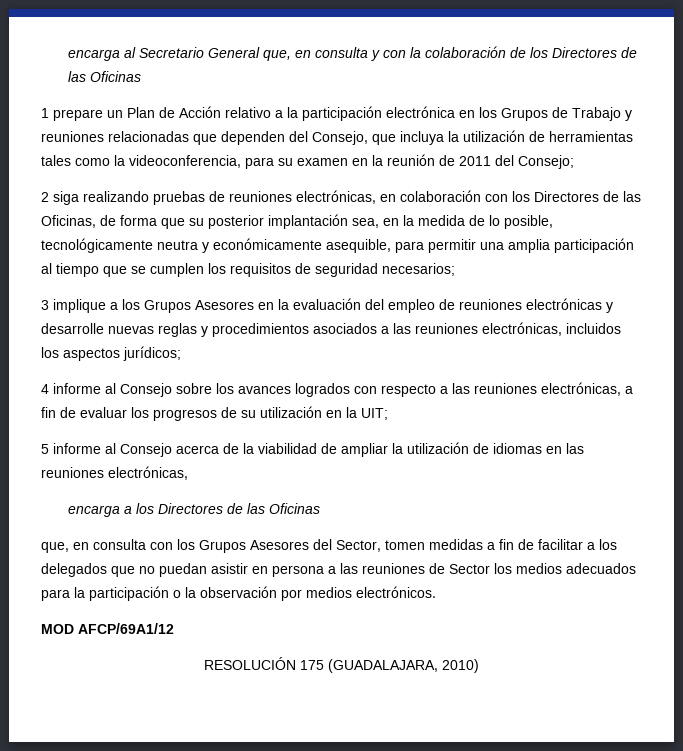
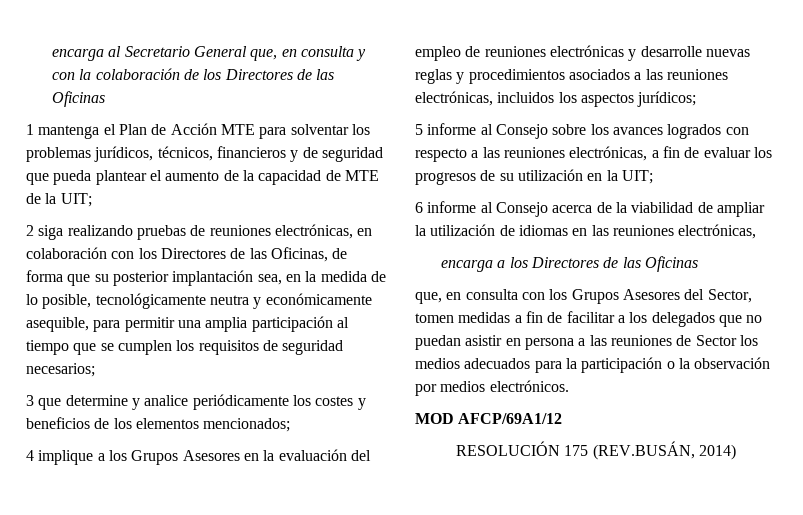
- 1 prepare un Plan de Acción relativo a la participación electrónica en los Grupos de Trabajo y reuniones relacionadas que dependen del Consejo, que incluya la utilización de herramientas tales como la videoconferencia, para su examen en la reunión de 2011 del Consejo;
+ 1 mantenga el Plan de Acción MTE para solventar los problemas jurídicos, técnicos, financieros y de seguridad que pueda plantear el aumento de la capacidad de MTE de la UIT;
- 3 implique a los Grupos Asesores en la evaluación del empleo de reuniones electrónicas y desarrolle nuevas reglas y procedimientos asociados a las reuniones electrónicas, incluidos los aspectos jurídicos;
+ 3 que determine y analice periódicamente los costes y beneficios de los elementos mencionados;
+ 4 implique a los Grupos Asesores en la evaluación del empleo de reuniones electrónicas y desarrolle nuevas reglas y procedimientos asociados a las reuniones electrónicas, incluidos los aspectos jurídicos;
- 4 informe al Consejo sobre los avances logrados con respecto a las reuniones electrónicas, a fin de evaluar los progresos de su utilización en la UIT;
+ 5 informe al Consejo sobre los avances logrados con respecto a las reuniones electrónicas, a fin de evaluar los progresos de su utilización en la UIT;
- 5 informe al Consejo acerca de la viabilidad de ampliar la utilización de idiomas en las reuniones electrónicas,
+ 6 informe al Consejo acerca de la viabilidad de ampliar la utilización de idiomas en las reuniones electrónicas,
- RESOLUCIÓN 175 (GUADALAJARA, 2010)
+ RESOLUCIÓN 175 (REV.BUSÁN, 2014)

